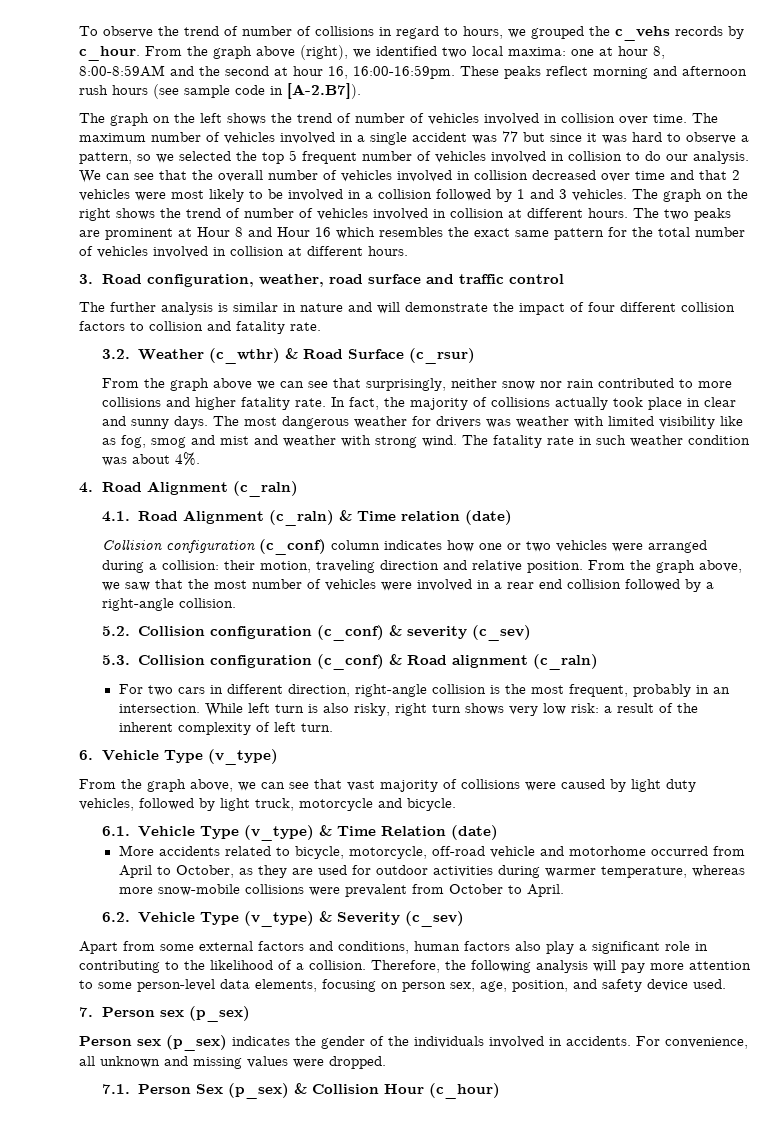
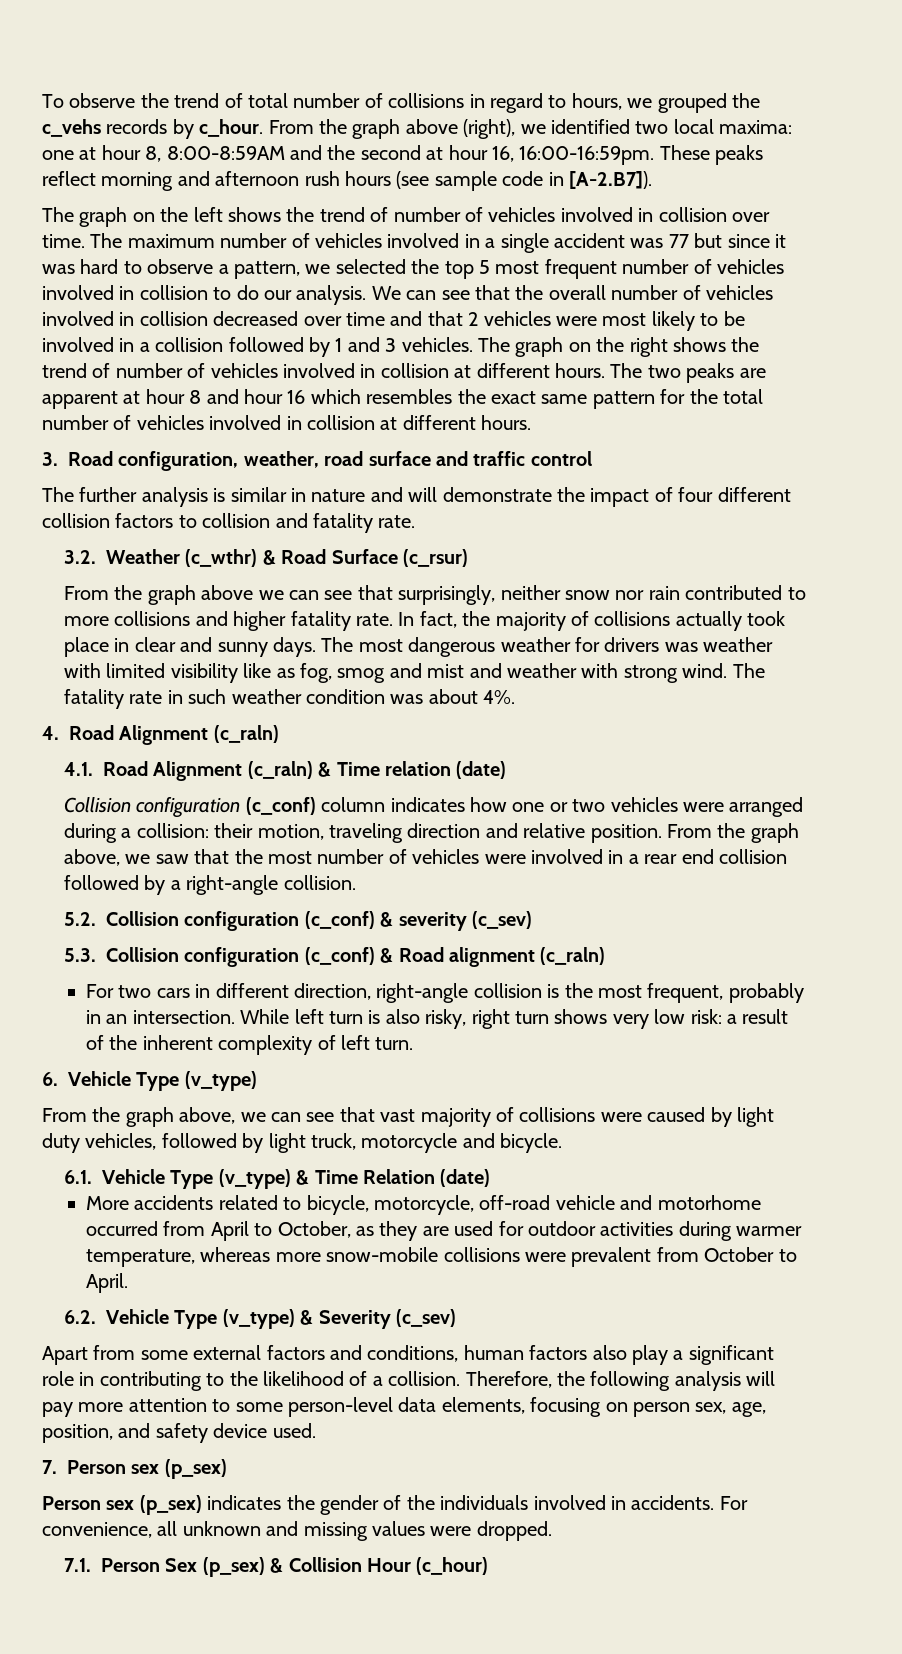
- To observe the trend of number of collisions in regard to hours, we grouped the c_vehs records by c_hour.
+ To observe the trend of total number of collisions in regard to hours, we grouped the c_vehs records by c_hour.
- The maximum number of vehicles involved in a single accident was 77 but since it was hard to observe a pattern, so we selected the top 5 frequent number of vehicles involved in collision to do our analysis.
+ The maximum number of vehicles involved in a single accident was 77 but since it was hard to observe a pattern, we selected the top 5 most frequent number of vehicles involved in collision to do our analysis.
- The two peaks are prominent at Hour 8 and Hour 16 which resembles the exact same pattern for the total number of vehicles involved in collision at different hours.
+ The two peaks are apparent at hour 8 and hour 16 which resembles the exact same pattern for the total number of vehicles involved in collision at different hours.

